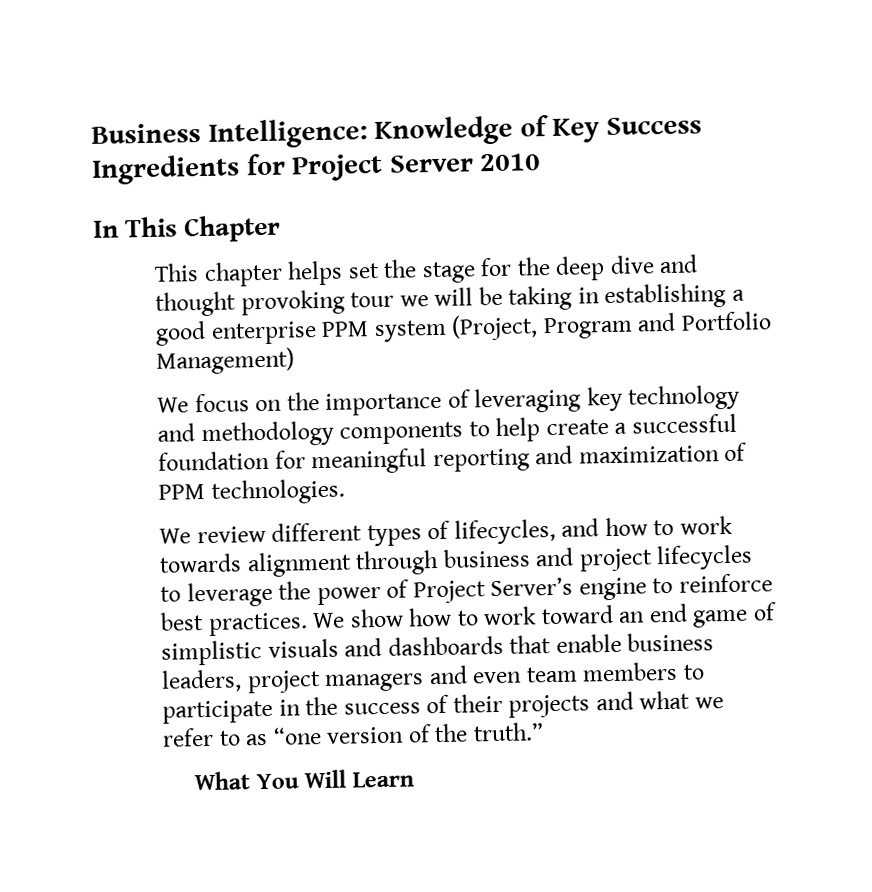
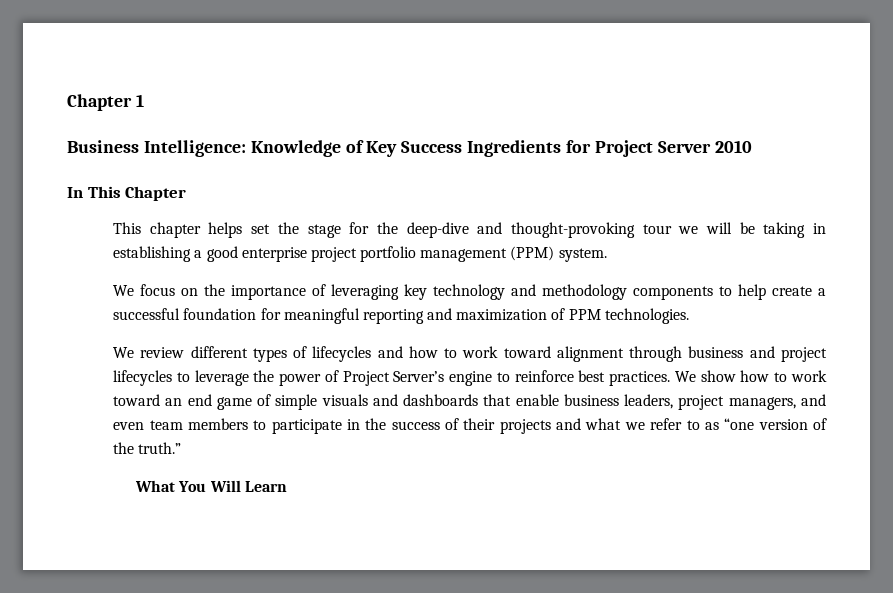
+ Chapter 1
- This chapter helps set the stage for the deep dive and thought provoking tour we will be taking in establishing a good enterprise PPM system (Project, Program and Portfolio Management)
+ This chapter helps set the stage for the deep-dive and thought-provoking tour we will be taking in establishing a good enterprise project portfolio management (PPM) system.
- We review different types of lifecycles, and how to work towards alignment through business and project lifecycles to leverage the power of Project Server’s engine to reinforce best practices.
+ We review different types of lifecycles and how to work toward alignment through business and project lifecycles to leverage the power of Project Server’s engine to reinforce best practices.
- We show how to work toward an end game of simplistic visuals and dashboards that enable business leaders, project managers and even team members to participate in the success of their projects and what we refer to as “one version of the truth.”
+ We show how to work toward an end game of simple visuals and dashboards that enable business leaders, project managers, and even team members to participate in the success of their projects and what we refer to as “one version of the truth.”

